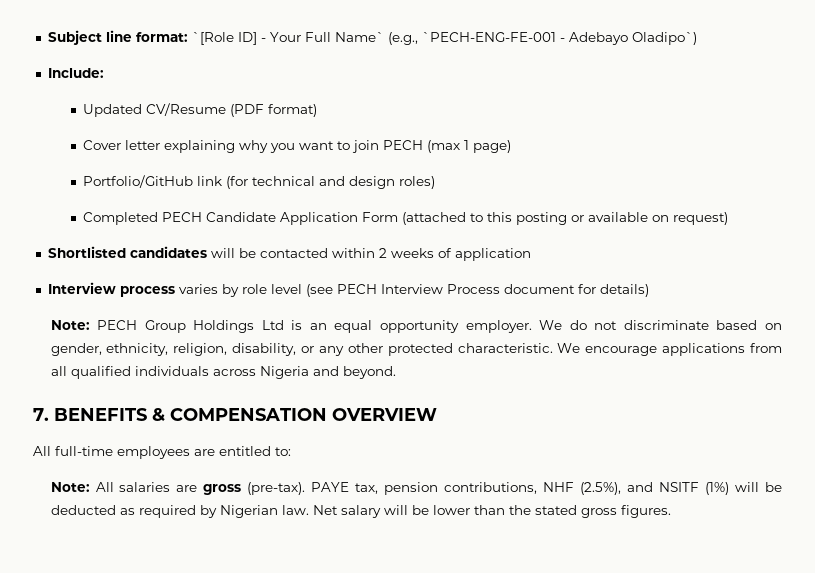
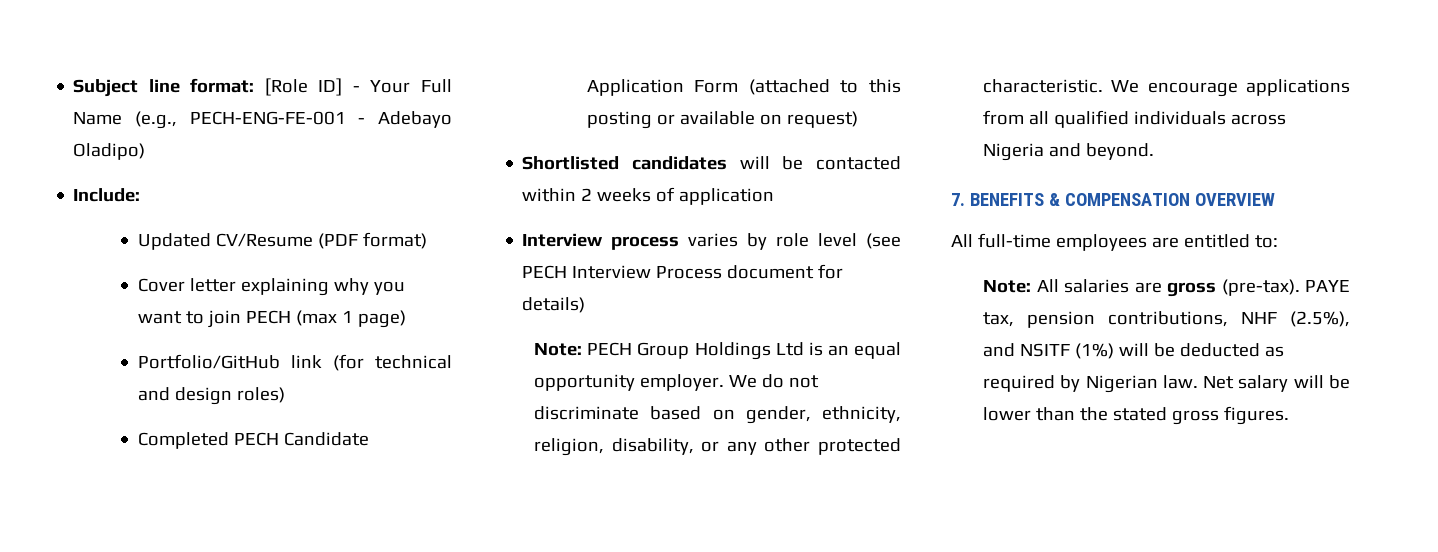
- Subject line format: `[Role ID] - Your Full Name` (e.g., `PECH-ENG-FE-001 - Adebayo Oladipo`)
+ Subject line format: [Role ID] - Your Full Name (e.g., PECH-ENG-FE-001 - Adebayo Oladipo)

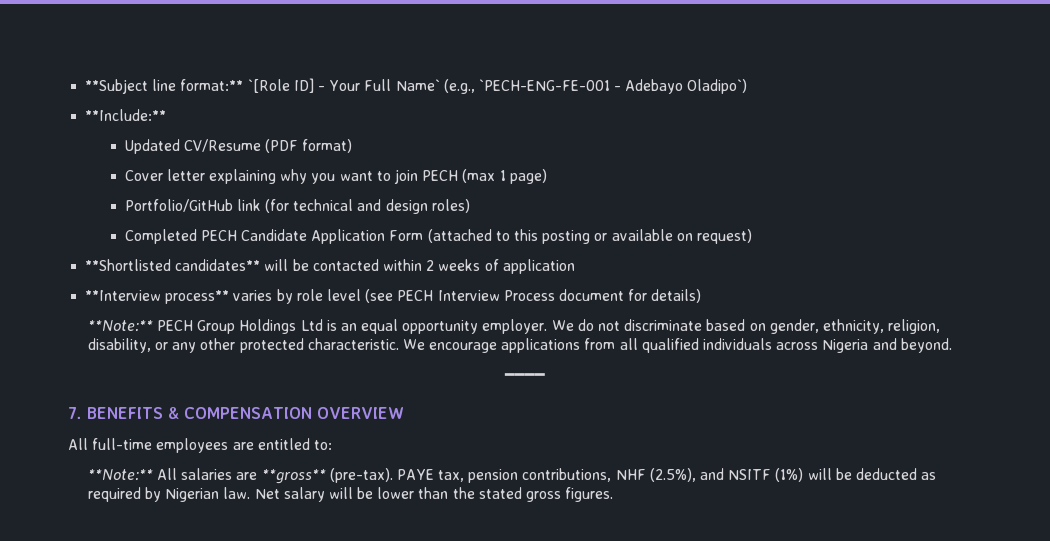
- Subject line format: [Role ID] - Your Full Name (e.g., PECH-ENG-FE-001 - Adebayo Oladipo)
- Include:
+ **Subject line format:** `[Role ID] - Your Full Name` (e.g., `PECH-ENG-FE-001 - Adebayo Oladipo`)
+ **Include:**
- Shortlisted candidates will be contacted within 2 weeks of application
+ **Shortlisted candidates** will be contacted within 2 weeks of application
- Interview process varies by role level (see PECH Interview Process document for details)
+ **Interview process** varies by role level (see PECH Interview Process document for details)
- Note: PECH Group Holdings Ltd is an equal opportunity employer.
+ **Note:** PECH Group Holdings Ltd is an equal opportunity employer.
+ ━━━━
- Note: All salaries are gross (pre-tax).
+ **Note:** All salaries are **gross** (pre-tax).

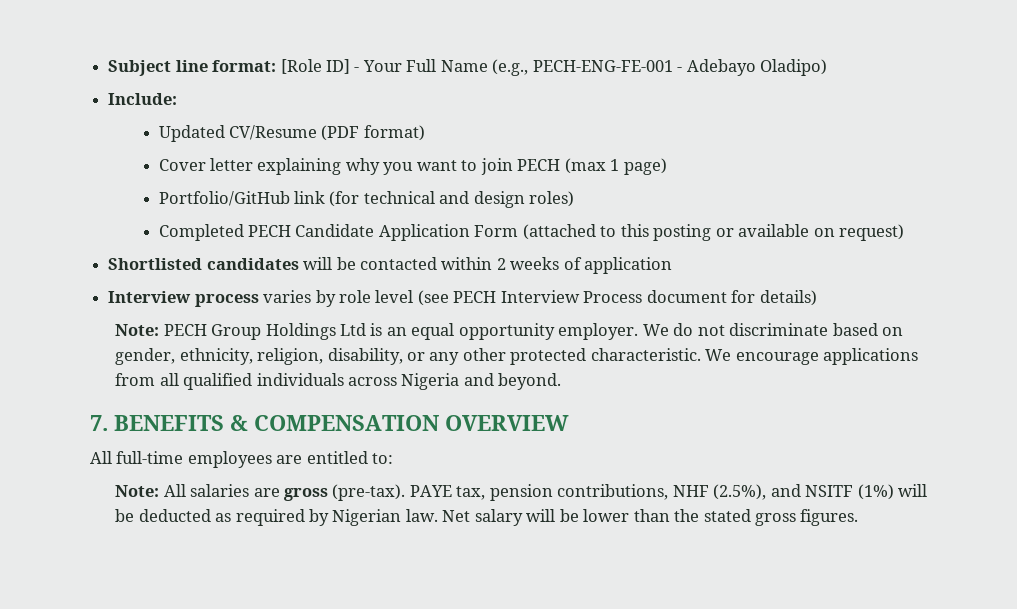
- **Subject line format:** `[Role ID] - Your Full Name` (e.g., `PECH-ENG-FE-001 - Adebayo Oladipo`)
- **Include:**
+ Subject line format: [Role ID] - Your Full Name (e.g., PECH-ENG-FE-001 - Adebayo Oladipo)
+ Include:
- **Shortlisted candidates** will be contacted within 2 weeks of application
+ Shortlisted candidates will be contacted within 2 weeks of application
- **Interview process** varies by role level (see PECH Interview Process document for details)
+ Interview process varies by role level (see PECH Interview Process document for details)
- **Note:** PECH Group Holdings Ltd is an equal opportunity employer.
+ Note: PECH Group Holdings Ltd is an equal opportunity employer.
- ━━━━
- **Note:** All salaries are **gross** (pre-tax).
+ Note: All salaries are gross (pre-tax).

